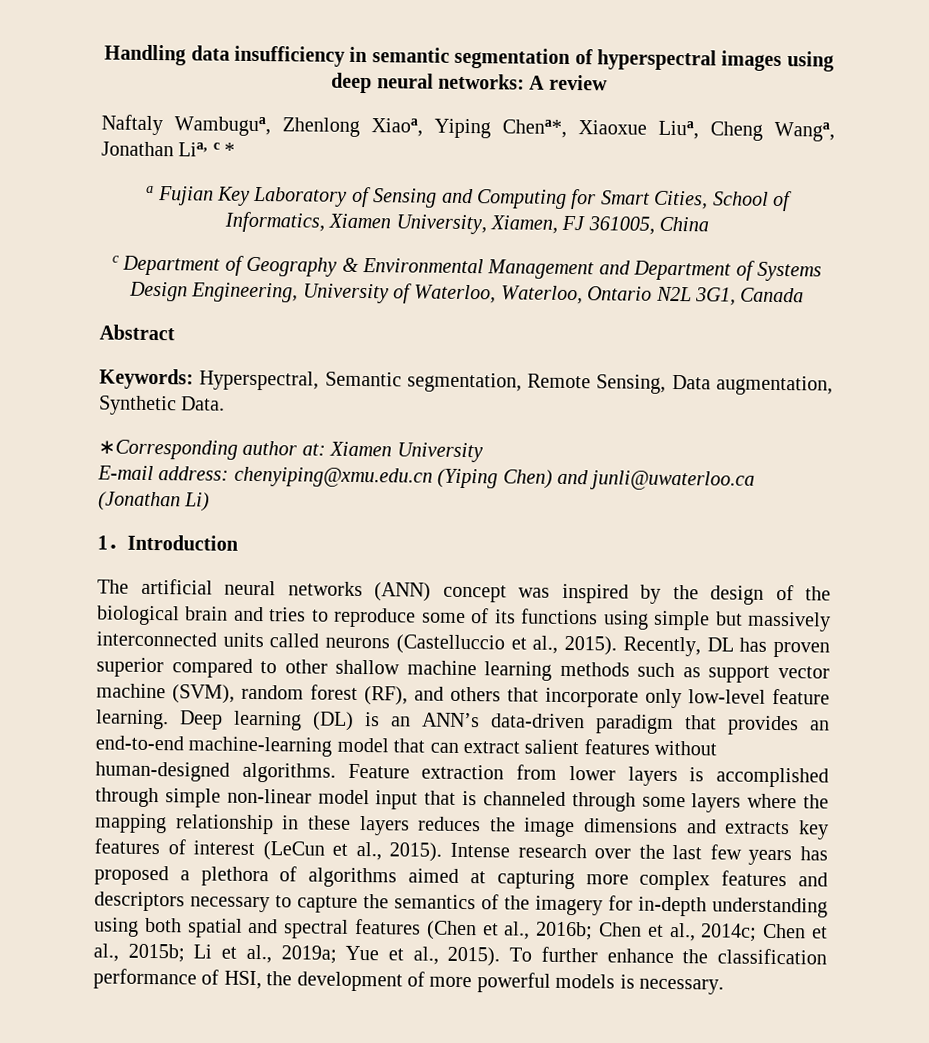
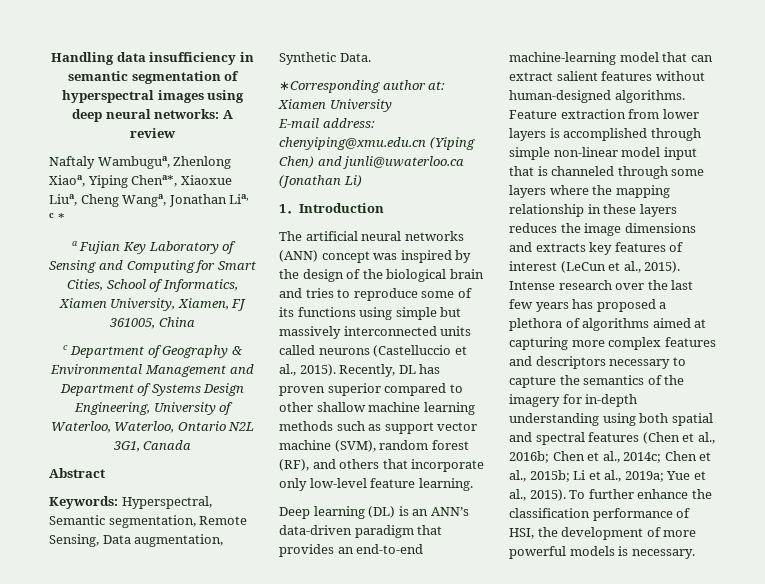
- Recently, DL has proven superior compared to other shallow machine learning methods such as support vector machine (SVM), random forest (RF), and others that incorporate only low-level feature learning. Deep learning (DL) is an ANN’s data-driven paradigm that provides an end-to-end machine-learning model that can extract salient features without human-designed algorithms.
+ Recently, DL has proven superior compared to other shallow machine learning methods such as support vector machine (SVM), random forest (RF), and others that incorporate only low-level feature learning.
+ Deep learning (DL) is an ANN’s data-driven paradigm that provides an end-to-end machine-learning model that can extract salient features without human-designed algorithms.

